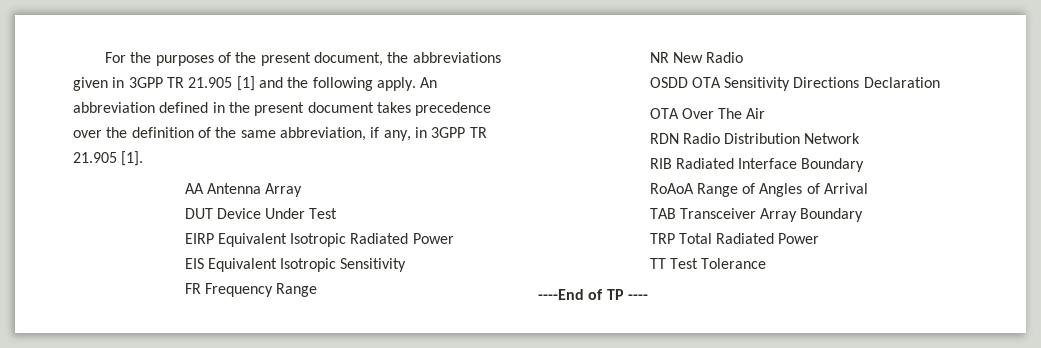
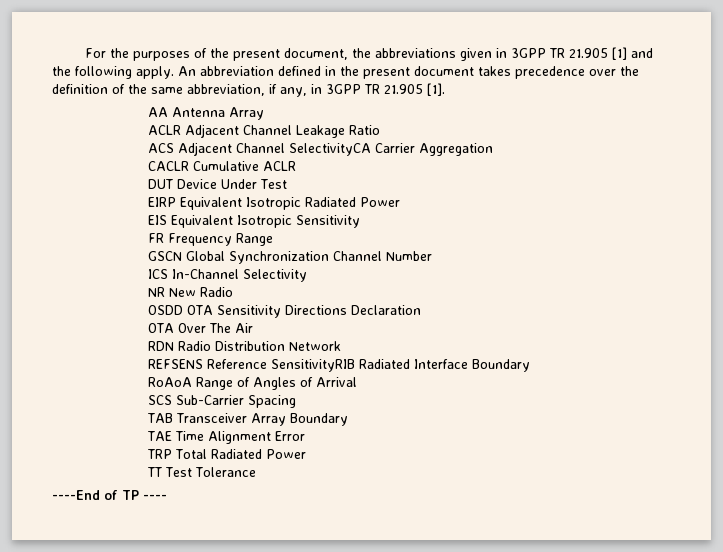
+ ACLR Adjacent Channel Leakage Ratio
+ ACS Adjacent Channel SelectivityCA Carrier Aggregation
+ CACLR Cumulative ACLR
+ GSCN Global Synchronization Channel Number
+ ICS In-Channel Selectivity
- RIB Radiated Interface Boundary
+ REFSENS Reference SensitivityRIB Radiated Interface Boundary
+ SCS Sub-Carrier Spacing
+ TAE Time Alignment Error

